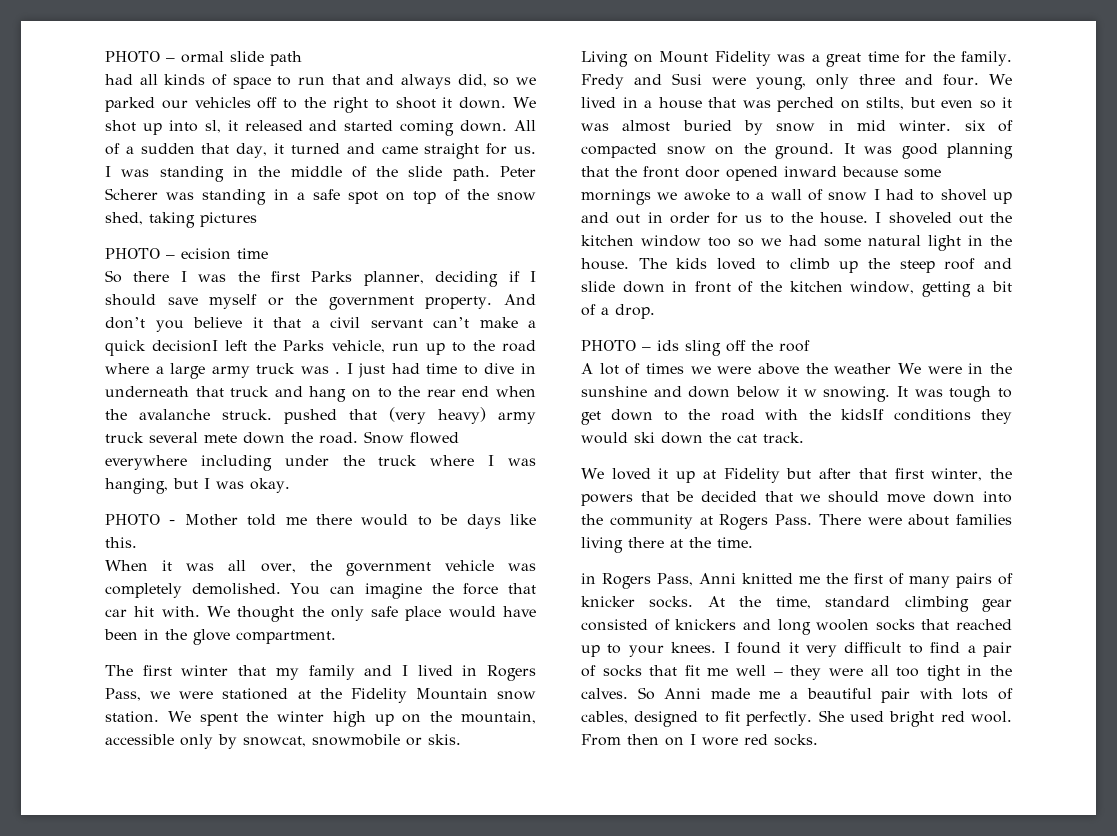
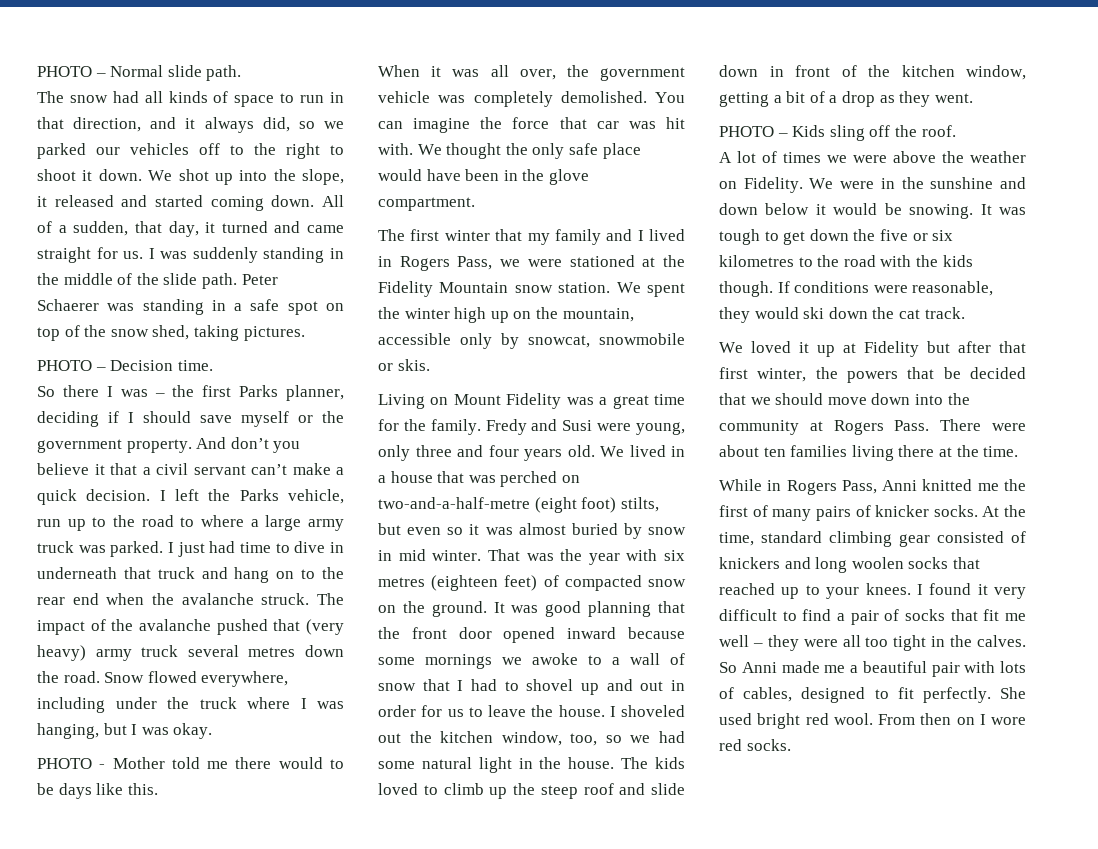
- PHOTO – ormal slide path
- had all kinds of space to run that and always did, so we parked our vehicles off to the right to shoot it down.
+ PHOTO – Normal slide path.
+ The snow had all kinds of space to run in that direction, and it always did, so we parked our vehicles off to the right to shoot it down.
- We shot up into sl, it released and started coming down.
+ We shot up into the slope, it released and started coming down.
- All of a sudden that day, it turned and came straight for us.
+ All of a sudden, that day, it turned and came straight for us.
- I was standing in the middle of the slide path.
+ I was suddenly standing in the middle of the slide path.
- Peter Scherer was standing in a safe spot on top of the snow shed, taking pictures
- PHOTO – ecision time
+ Peter Schaerer was standing in a safe spot on top of the snow shed, taking pictures.
+ PHOTO – Decision time.
- So there I was the first Parks planner, deciding if I should save myself or the government property.
+ So there I was – the first Parks planner, deciding if I should save myself or the government property.
- And don’t you believe it that a civil servant can’t make a quick decisionI left the Parks vehicle, run up to the road where a large army truck was .
+ And don’t you believe it that a civil servant can’t make a quick decision. I left the Parks vehicle, run up to the road to where a large army truck was parked.
- I just had time to dive in underneath that truck and hang on to the rear end when the avalanche struck. pushed that (very heavy) army truck several mete down the road.
+ I just had time to dive in underneath that truck and hang on to the rear end when the avalanche struck. The impact of the avalanche pushed that (very heavy) army truck several metres down the road.
- Snow flowed everywhere including under the truck where I was hanging, but I was okay.
+ Snow flowed everywhere, including under the truck where I was hanging, but I was okay.
- You can imagine the force that car hit with.
+ You can imagine the force that car was hit with.
- Fredy and Susi were young, only three and four.
+ Fredy and Susi were young, only three and four years old.
- We lived in a house that was perched on stilts, but even so it was almost buried by snow in mid winter. six of compacted snow on the ground.
+ We lived in a house that was perched on two-and-a-half-metre (eight foot) stilts, but even so it was almost buried by snow in mid winter. That was the year with six metres (eighteen feet) of compacted snow on the ground.
- It was good planning that the front door opened inward because some mornings we awoke to a wall of snow I had to shovel up and out in order for us to the house.
+ It was good planning that the front door opened inward because some mornings we awoke to a wall of snow that I had to shovel up and out in order for us to leave the house.
- I shoveled out the kitchen window too so we had some natural light in the house.
+ I shoveled out the kitchen window, too, so we had some natural light in the house.
- The kids loved to climb up the steep roof and slide down in front of the kitchen window, getting a bit of a drop.
- PHOTO – ids sling off the roof
+ The kids loved to climb up the steep roof and slide down in front of the kitchen window, getting a bit of a drop as they went.
+ PHOTO – Kids sling off the roof.
- A lot of times we were above the weather We were in the sunshine and down below it w snowing.
+ A lot of times we were above the weather on Fidelity. We were in the sunshine and down below it would be snowing.
- It was tough to get down to the road with the kidsIf conditions they would ski down the cat track.
+ It was tough to get down the five or six kilometres to the road with the kids though. If conditions were reasonable, they would ski down the cat track.
- There were about families living there at the time.
+ There were about ten families living there at the time.
- in Rogers Pass, Anni knitted me the first of many pairs of knicker socks.
+ While in Rogers Pass, Anni knitted me the first of many pairs of knicker socks.

